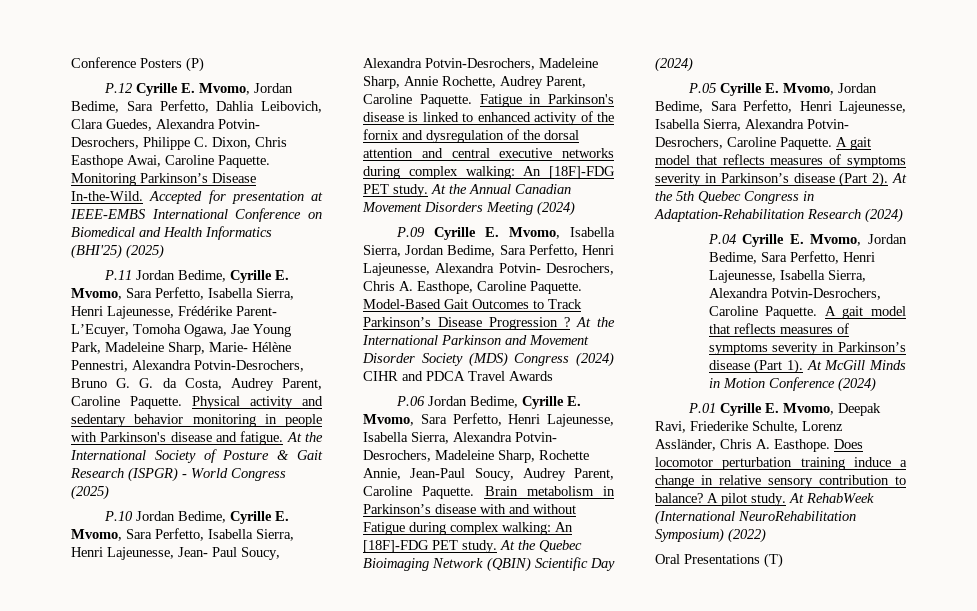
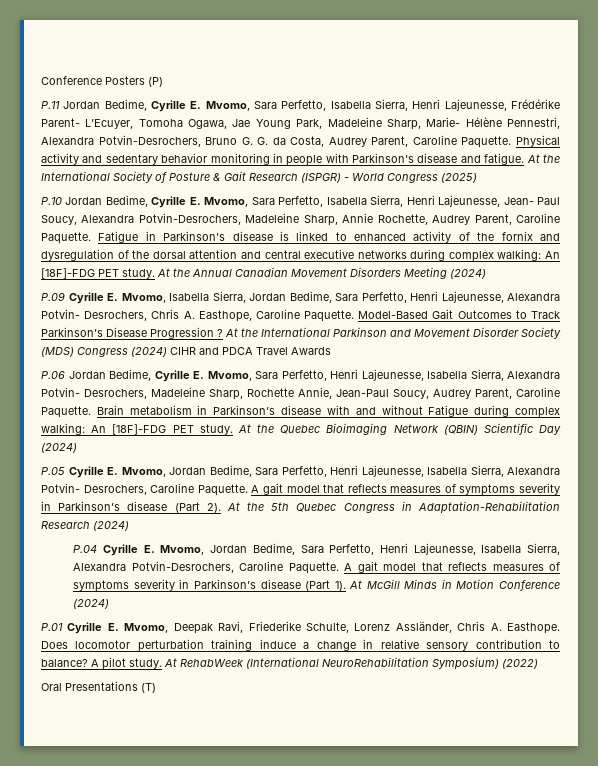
- P.12 Cyrille E. Mvomo, Jordan Bedime, Sara Perfetto, Dahlia Leibovich, Clara Guedes, Alexandra Potvin- Desrochers, Philippe C. Dixon, Chris Easthope Awai, Caroline Paquette. Monitoring Parkinson’s Disease In-the-Wild. Accepted for presentation at IEEE-EMBS International Conference on Biomedical and Health Informatics (BHI'25) (2025)

